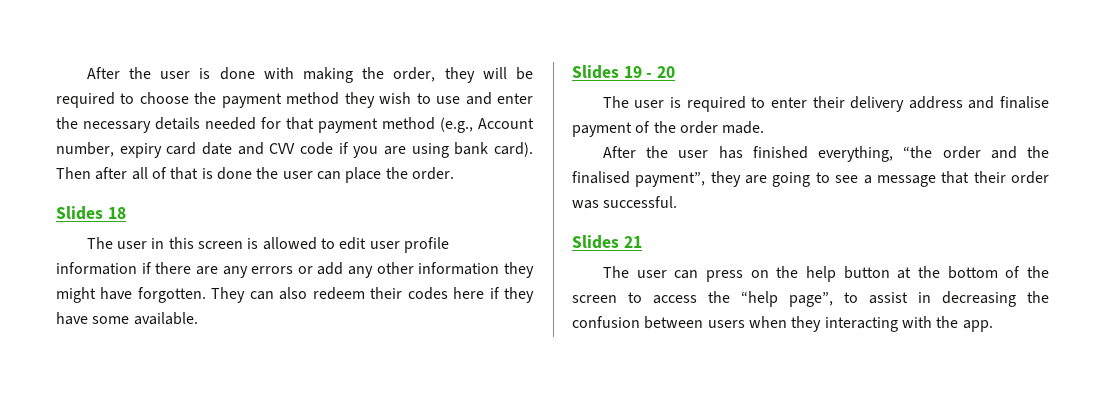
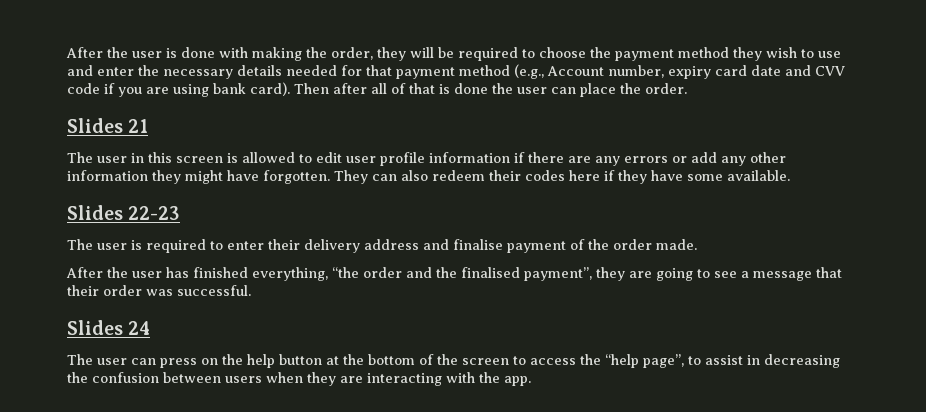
- Slides 18
+ Slides 21
- Slides 19 - 20
+ Slides 22-23
- Slides 21
+ Slides 24
- The user can press on the help button at the bottom of the screen to access the “help page”, to assist in decreasing the confusion between users when they interacting with the app.
+ The user can press on the help button at the bottom of the screen to access the “help page”, to assist in decreasing the confusion between users when they are interacting with the app.

